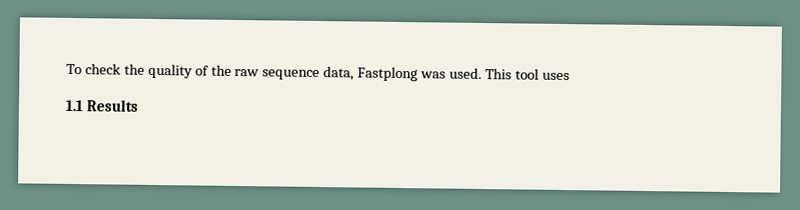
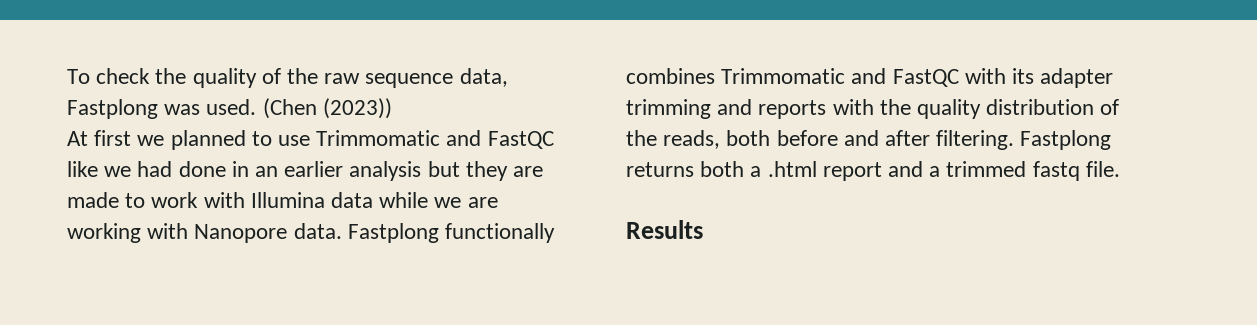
- This tool uses
- 1.1 Results
+ (Chen (2023))
+ At first we planned to use Trimmomatic and FastQC like we had done in an earlier analysis but they are made to work with Illumina data while we are working with Nanopore data. Fastplong functionally combines Trimmomatic and FastQC with its adapter trimming and reports with the quality distribution of the reads, both before and after filtering. Fastplong returns both a .html report and a trimmed fastq file.
+ Results

